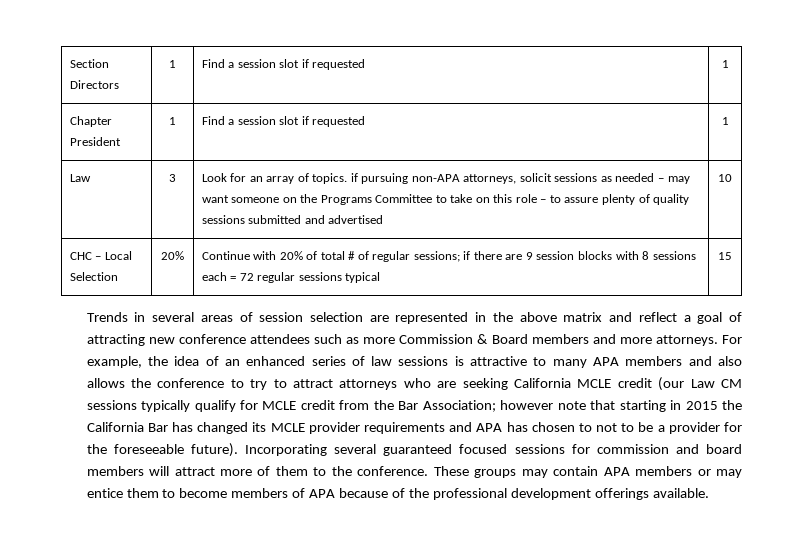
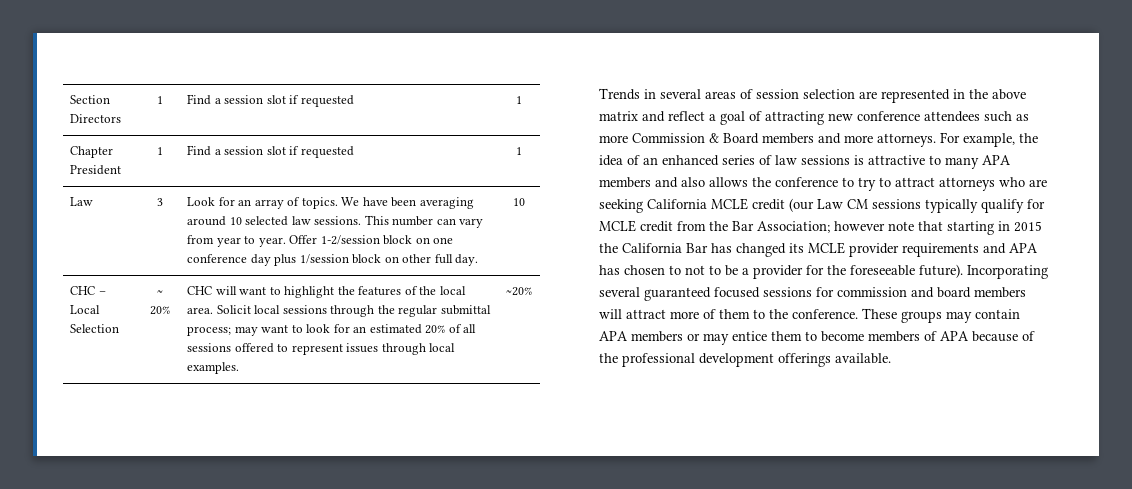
- Law | 3 | Look for an array of topics. if pursuing non-APA attorneys, solicit sessions as needed – may want someone on the Programs Committee to take on this role – to assure plenty of quality sessions submitted and advertised | 10
+ Law | 3 | Look for an array of topics. We have been averaging around 10 selected law sessions. This number can vary from year to year. Offer 1-2/session block on one conference day plus 1/session block on other full day. | 10
- CHC – Local Selection | 20%
+ CHC – Local Selection | ~ 20%
- Continue with 20% of total # of regular sessions; if there are 9 session blocks with 8 sessions each = 72 regular sessions typical | 15
+ CHC will want to highlight the features of the local area. Solicit local sessions through the regular submittal process; may want to look for an estimated 20% of all sessions offered to represent issues through local examples. | ~20%

